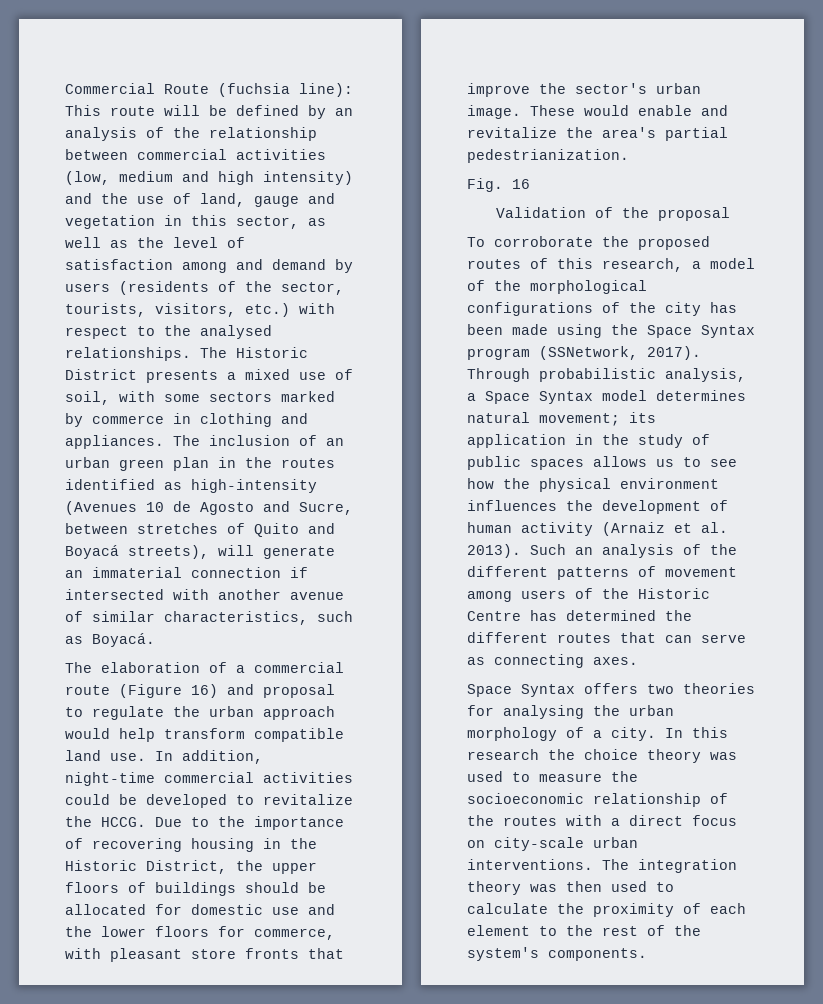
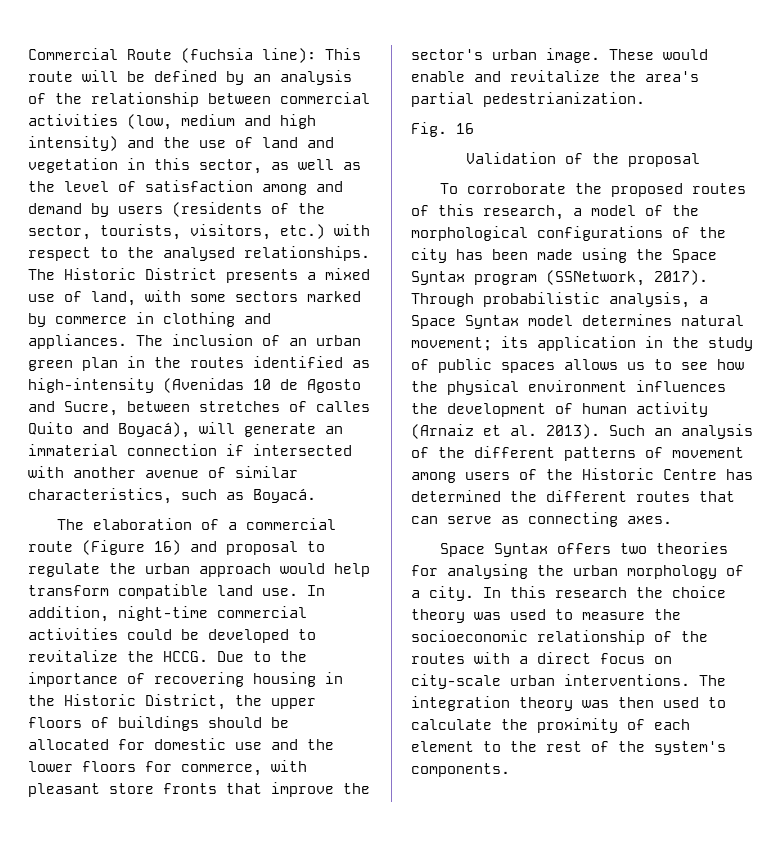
- Commercial Route (fuchsia line): This route will be defined by an analysis of the relationship between commercial activities (low, medium and high intensity) and the use of land, gauge and vegetation in this sector, as well as the level of satisfaction among and demand by users (residents of the sector, tourists, visitors, etc.) with respect to the analysed relationships.
+ Commercial Route (fuchsia line): This route will be defined by an analysis of the relationship between commercial activities (low, medium and high intensity) and the use of land and vegetation in this sector, as well as the level of satisfaction among and demand by users (residents of the sector, tourists, visitors, etc.) with respect to the analysed relationships.
- The Historic District presents a mixed use of soil, with some sectors marked by commerce in clothing and appliances.
+ The Historic District presents a mixed use of land, with some sectors marked by commerce in clothing and appliances.
- The inclusion of an urban green plan in the routes identified as high-intensity (Avenues 10 de Agosto and Sucre, between stretches of Quito and Boyacá streets), will generate an immaterial connection if intersected with another avenue of similar characteristics, such as Boyacá.
+ The inclusion of an urban green plan in the routes identified as high-intensity (Avenidas 10 de Agosto and Sucre, between stretches of calles Quito and Boyacá), will generate an immaterial connection if intersected with another avenue of similar characteristics, such as Boyacá.

